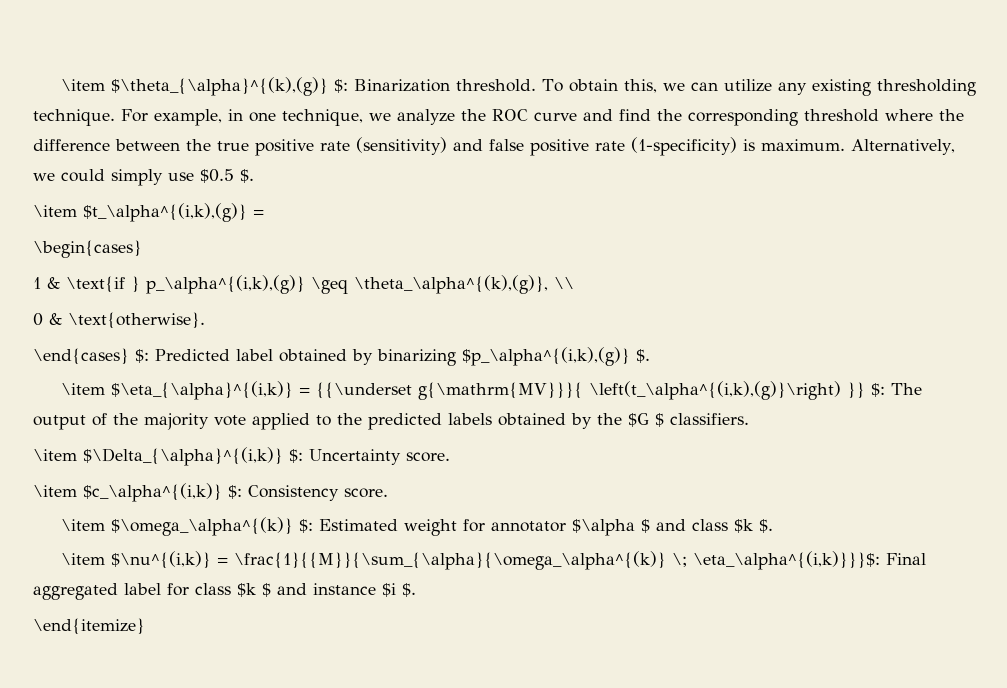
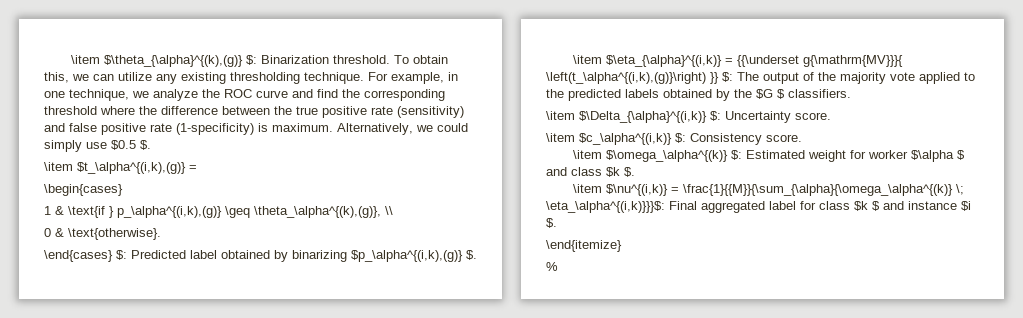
- \item $\omega_\alpha^{(k)} $: Estimated weight for annotator $\alpha $ and class $k $.
+ \item $\omega_\alpha^{(k)} $: Estimated weight for worker $\alpha $ and class $k $.
+ %

